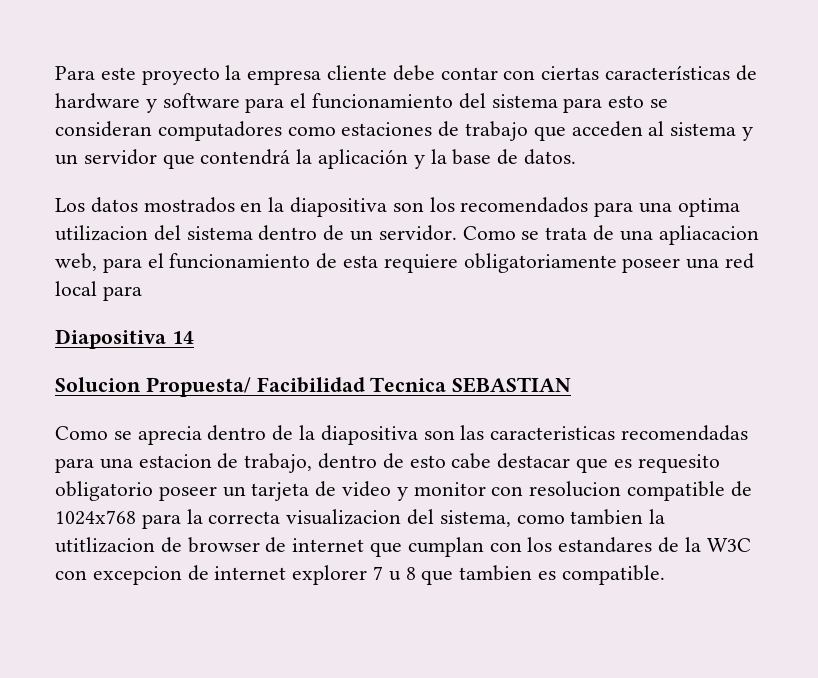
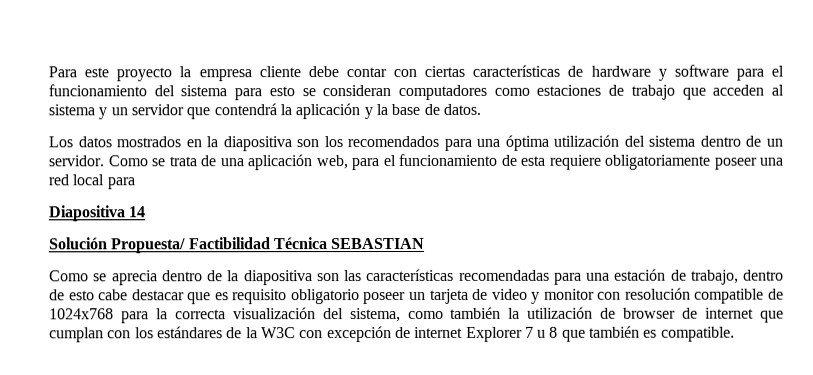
- Los datos mostrados en la diapositiva son los recomendados para una optima utilizacion del sistema dentro de un servidor.
+ Los datos mostrados en la diapositiva son los recomendados para una óptima utilización del sistema dentro de un servidor.
- Como se trata de una apliacacion web, para el funcionamiento de esta requiere obligatoriamente poseer una red local para
+ Como se trata de una aplicación web, para el funcionamiento de esta requiere obligatoriamente poseer una red local para
- Solucion Propuesta/ Facibilidad Tecnica SEBASTIAN
+ Solución Propuesta/ Factibilidad Técnica SEBASTIAN
- Como se aprecia dentro de la diapositiva son las caracteristicas recomendadas para una estacion de trabajo, dentro de esto cabe destacar que es requesito obligatorio poseer un tarjeta de video y monitor con resolucion compatible de 1024x768 para la correcta visualizacion del sistema, como tambien la utitlizacion de browser de internet que cumplan con los estandares de la W3C con excepcion de internet explorer 7 u 8 que tambien es compatible.
+ Como se aprecia dentro de la diapositiva son las características recomendadas para una estación de trabajo, dentro de esto cabe destacar que es requisito obligatorio poseer un tarjeta de video y monitor con resolución compatible de 1024x768 para la correcta visualización del sistema, como también la utilización de browser de internet que cumplan con los estándares de la W3C con excepción de internet Explorer 7 u 8 que también es compatible.

